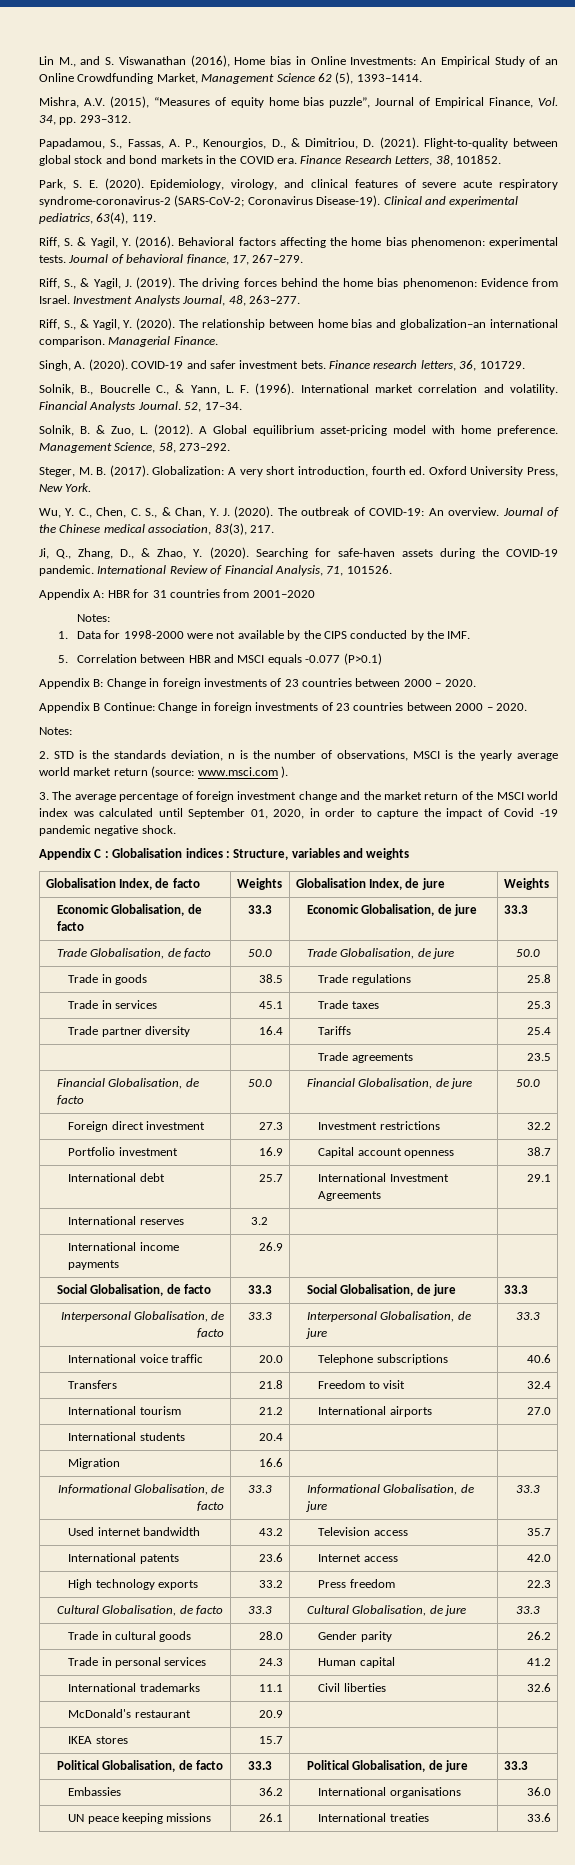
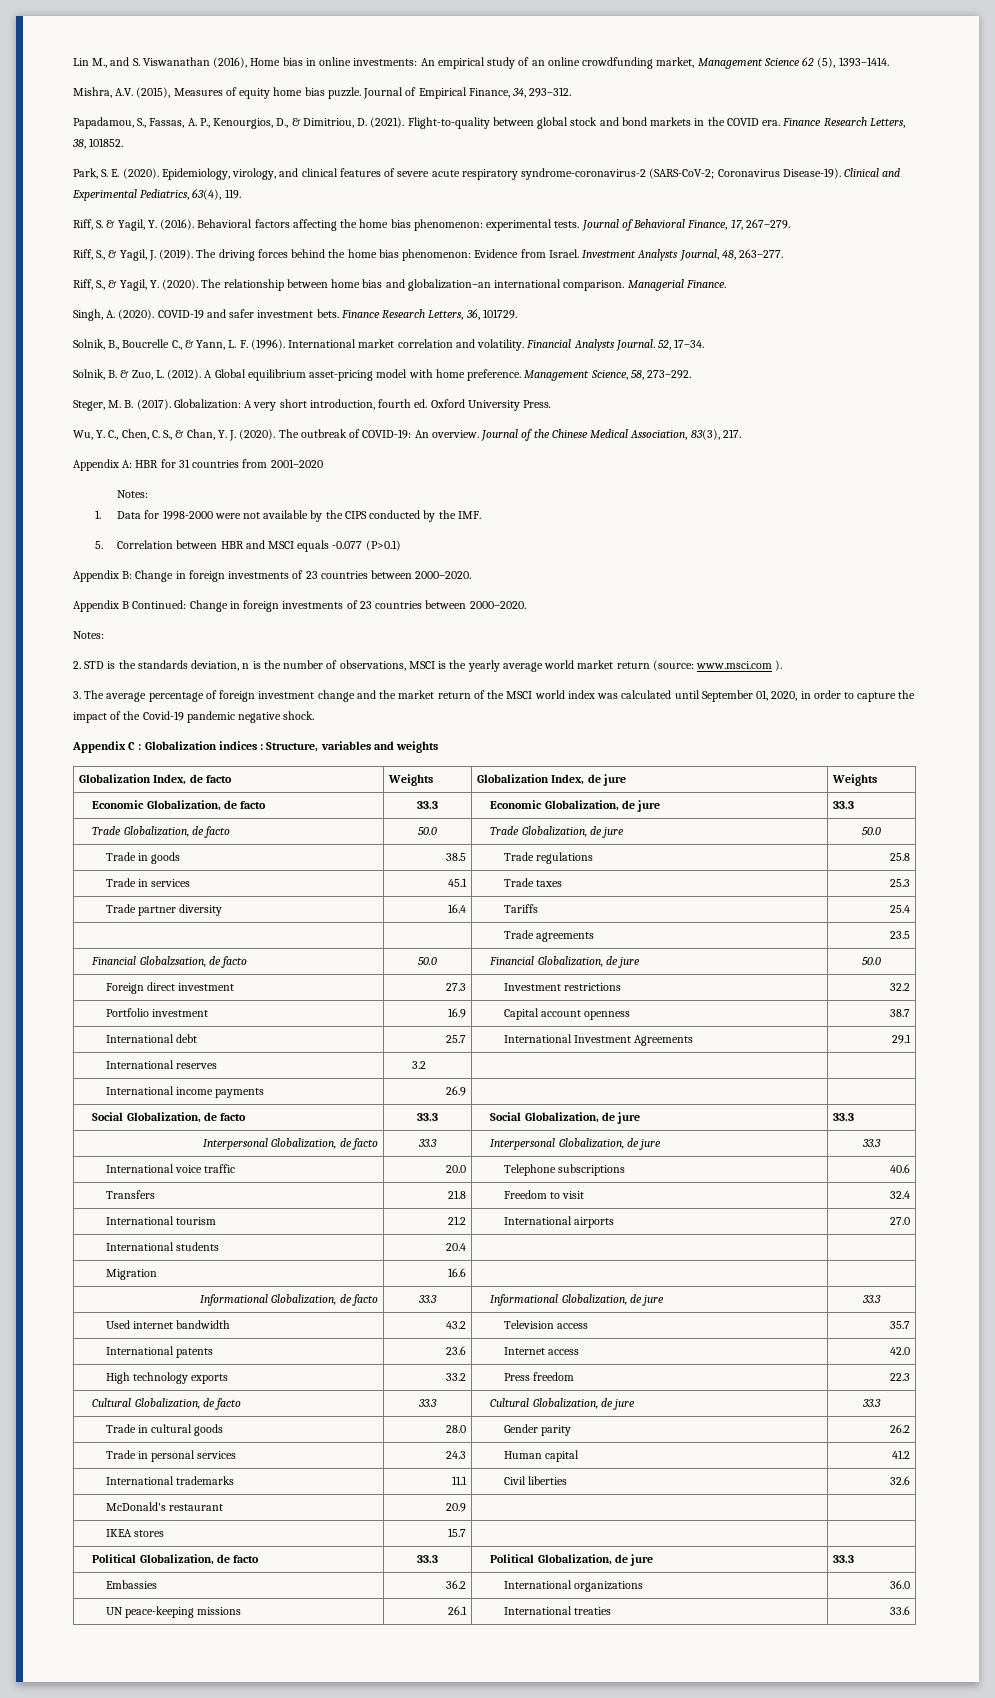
- Lin M., and S. Viswanathan (2016), Home bias in Online Investments: An Empirical Study of an Online Crowdfunding Market, Management Science 62 (5), 1393–1414.
+ Lin M., and S. Viswanathan (2016), Home bias in online investments: An empirical study of an online crowdfunding market, Management Science 62 (5), 1393–1414.
- Mishra, A.V. (2015), “Measures of equity home bias puzzle”, Journal of Empirical Finance, Vol. 34, pp. 293–312.
+ Mishra, A.V. (2015), Measures of equity home bias puzzle. Journal of Empirical Finance, 34, 293–312.
- Clinical and experimental pediatrics, 63(4), 119.
+ Clinical and Experimental Pediatrics, 63(4), 119.
- Journal of behavioral finance, 17, 267–279.
+ Journal of Behavioral Finance, 17, 267–279.
- Finance research letters, 36, 101729.
+ Finance Research Letters, 36, 101729.
- Globalization: A very short introduction, fourth ed. Oxford University Press, New York.
+ Globalization: A very short introduction, fourth ed. Oxford University Press.
- Journal of the Chinese medical association, 83(3), 217.
+ Journal of the Chinese Medical Association, 83(3), 217.
- Ji, Q., Zhang, D., & Zhao, Y. (2020). Searching for safe-haven assets during the COVID-19 pandemic. International Review of Financial Analysis, 71, 101526.
- Appendix B: Change in foreign investments of 23 countries between 2000 – 2020.
+ Appendix B: Change in foreign investments of 23 countries between 2000–2020.
- Appendix B Continue: Change in foreign investments of 23 countries between 2000 – 2020.
+ Appendix B Continued: Change in foreign investments of 23 countries between 2000–2020.
- 3. The average percentage of foreign investment change and the market return of the MSCI world index was calculated until September 01, 2020, in order to capture the impact of Covid -19 pandemic negative shock.
+ 3. The average percentage of foreign investment change and the market return of the MSCI world index was calculated until September 01, 2020, in order to capture the impact of the Covid-19 pandemic negative shock.
- Appendix C : Globalisation indices : Structure, variables and weights
+ Appendix C : Globalization indices : Structure, variables and weights
- Globalisation Index, de facto | Weights | Globalisation Index, de jure | Weights
+ Globalization Index, de facto | Weights | Globalization Index, de jure | Weights
- Economic Globalisation, de facto | 33.3 | Economic Globalisation, de jure | 33.3
- Trade Globalisation, de facto | 50.0 | Trade Globalisation, de jure | 50.0
+ Economic Globalization, de facto | 33.3 | Economic Globalization, de jure | 33.3
+ Trade Globalization, de facto | 50.0 | Trade Globalization, de jure | 50.0
- Financial Globalisation, de facto | 50.0 | Financial Globalisation, de jure | 50.0
+ Financial Globalzsation, de facto | 50.0 | Financial Globalization, de jure | 50.0
- Social Globalisation, de facto | 33.3 | Social Globalisation, de jure | 33.3
+ Social Globalization, de facto | 33.3 | Social Globalization, de jure | 33.3
- Interpersonal Globalisation, de facto | 33.3 | Interpersonal Globalisation, de jure | 33.3
+ Interpersonal Globalization, de facto | 33.3 | Interpersonal Globalization, de jure | 33.3
- Informational Globalisation, de facto | 33.3 | Informational Globalisation, de jure | 33.3
+ Informational Globalization, de facto | 33.3 | Informational Globalization, de jure | 33.3
- Cultural Globalisation, de facto | 33.3 | Cultural Globalisation, de jure | 33.3
+ Cultural Globalization, de facto | 33.3 | Cultural Globalization, de jure | 33.3
- Political Globalisation, de facto | 33.3 | Political Globalisation, de jure | 33.3
+ Political Globalization, de facto | 33.3 | Political Globalization, de jure | 33.3
- Embassies | 36.2 | International organisations | 36.0
+ Embassies | 36.2 | International organizations | 36.0
- UN peace keeping missions | 26.1 | International treaties | 33.6
+ UN peace-keeping missions | 26.1 | International treaties | 33.6

